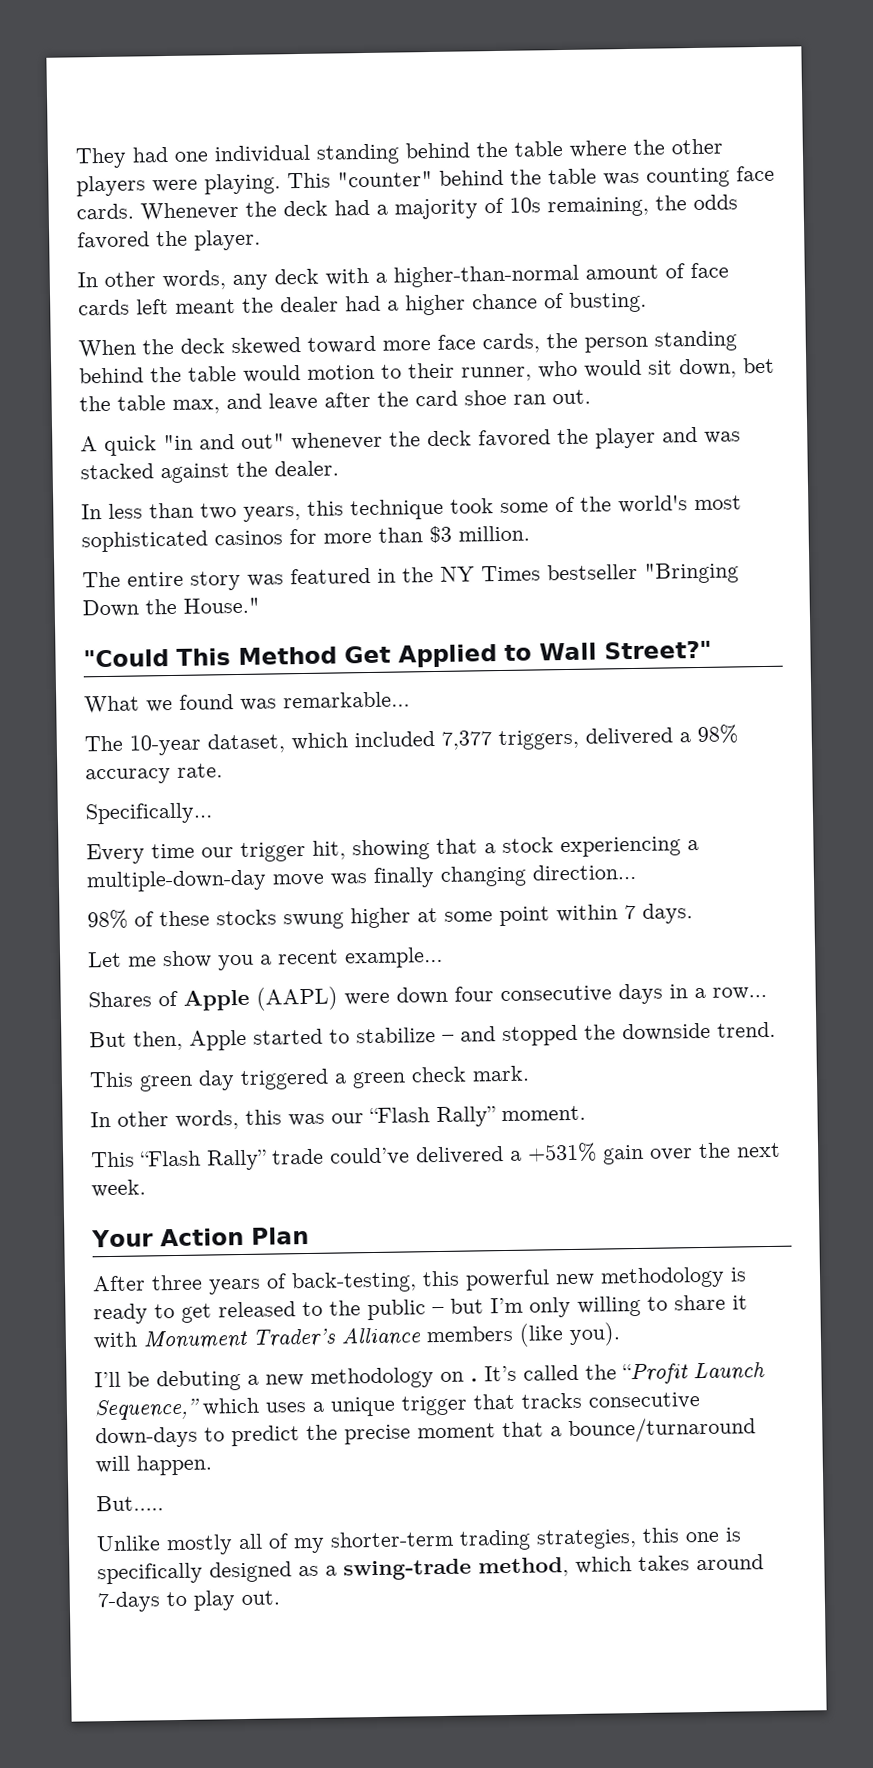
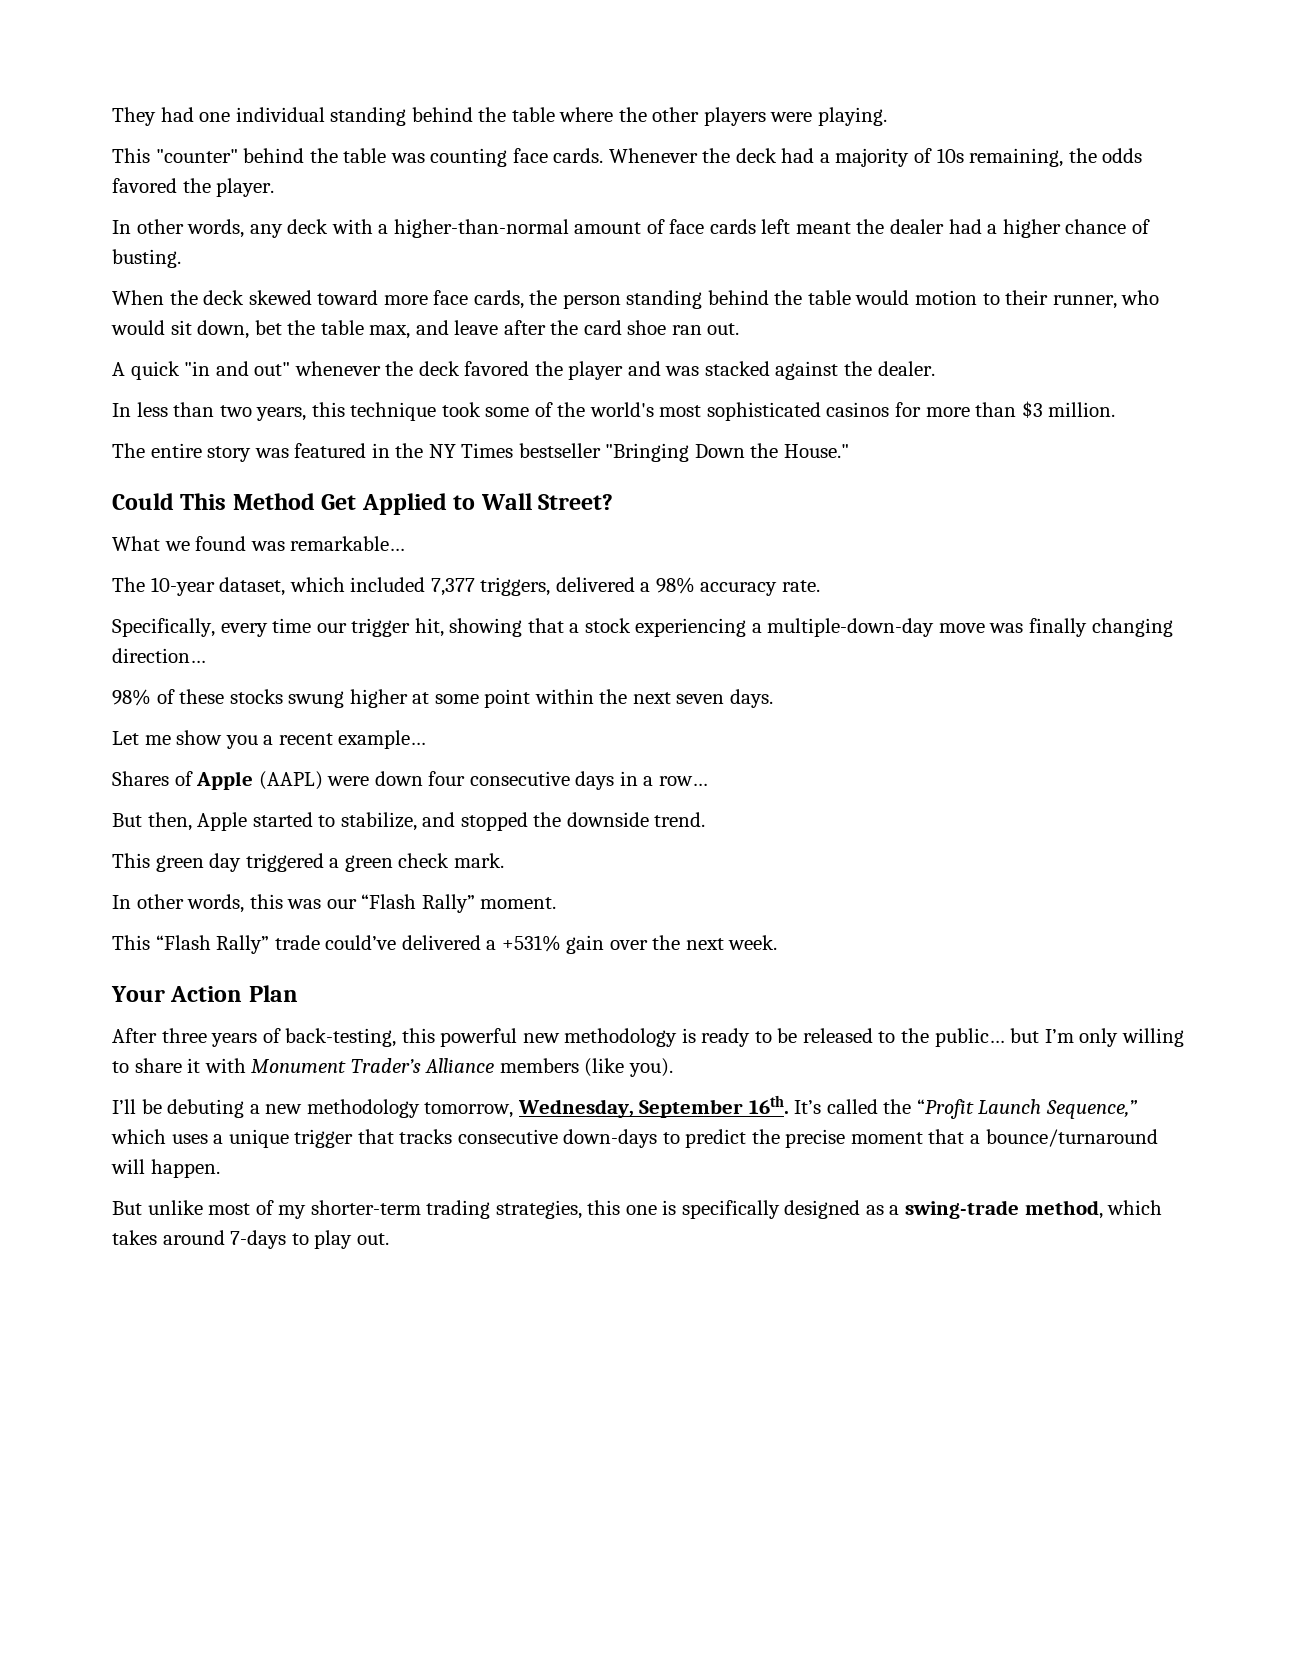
- They had one individual standing behind the table where the other players were playing. This "counter" behind the table was counting face cards.
+ They had one individual standing behind the table where the other players were playing.
+ This "counter" behind the table was counting face cards.
- "Could This Method Get Applied to Wall Street?"
+ Could This Method Get Applied to Wall Street?
- Specifically…
- Every time our trigger hit, showing that a stock experiencing a multiple-down-day move was finally changing direction…
+ Specifically, every time our trigger hit, showing that a stock experiencing a multiple-down-day move was finally changing direction…
- 98% of these stocks swung higher at some point within 7 days.
+ 98% of these stocks swung higher at some point within the next seven days.
- But then, Apple started to stabilize – and stopped the downside trend.
+ But then, Apple started to stabilize, and stopped the downside trend.
- After three years of back-testing, this powerful new methodology is ready to get released to the public – but I’m only willing to share it with Monument Trader’s Alliance members (like you).
+ After three years of back-testing, this powerful new methodology is ready to be released to the public… but I’m only willing to share it with Monument Trader’s Alliance members (like you).
- I’ll be debuting a new methodology on .
+ I’ll be debuting a new methodology tomorrow, Wednesday, September 16th.
- But…..
- Unlike mostly all of my shorter-term trading strategies, this one is specifically designed as a swing-trade method, which takes around 7-days to play out.
+ But unlike most of my shorter-term trading strategies, this one is specifically designed as a swing-trade method, which takes around 7-days to play out.

